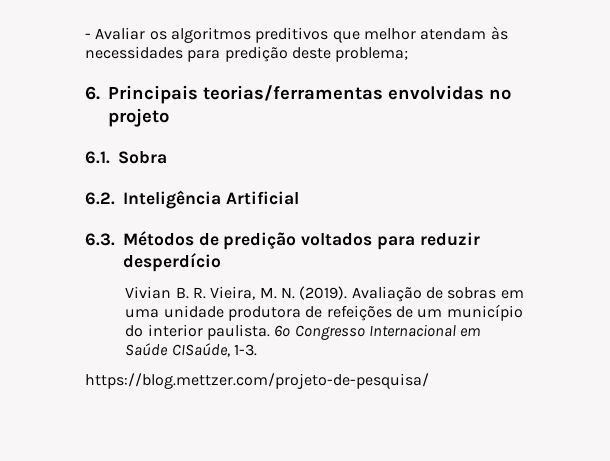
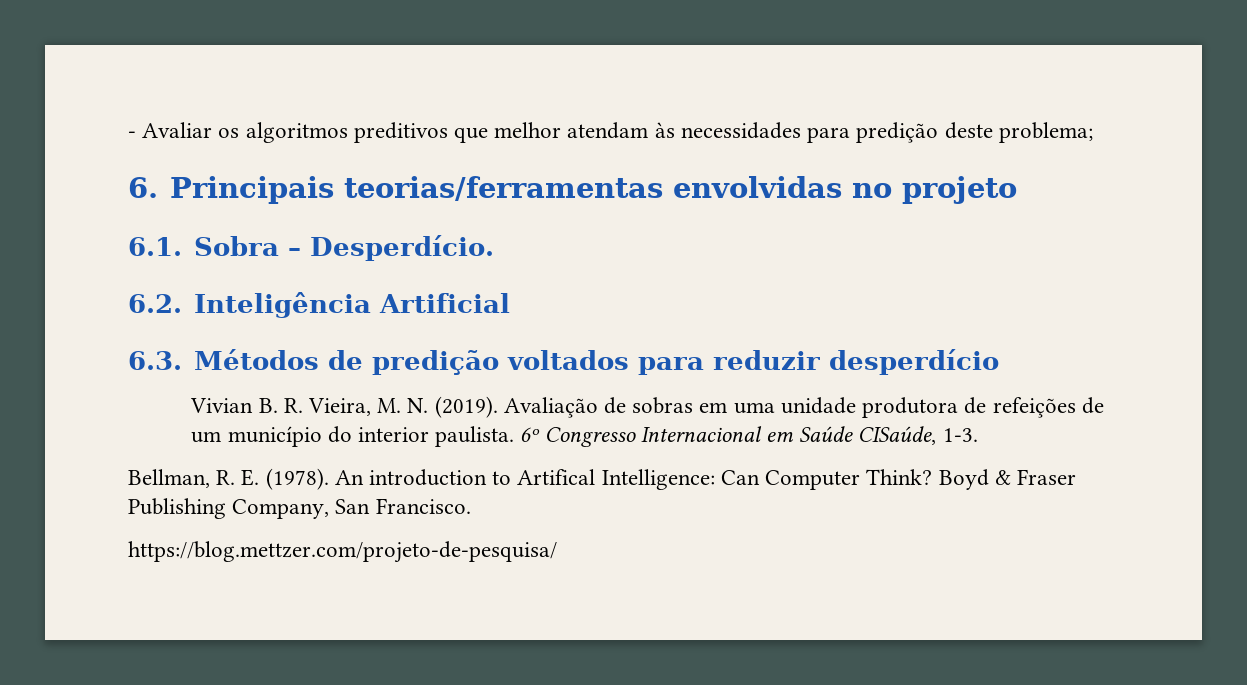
- 6.1. Sobra
+ 6.1. Sobra – Desperdício.
+ Bellman, R. E. (1978). An introduction to Artifical Intelligence: Can Computer Think? Boyd & Fraser Publishing Company, San Francisco.

